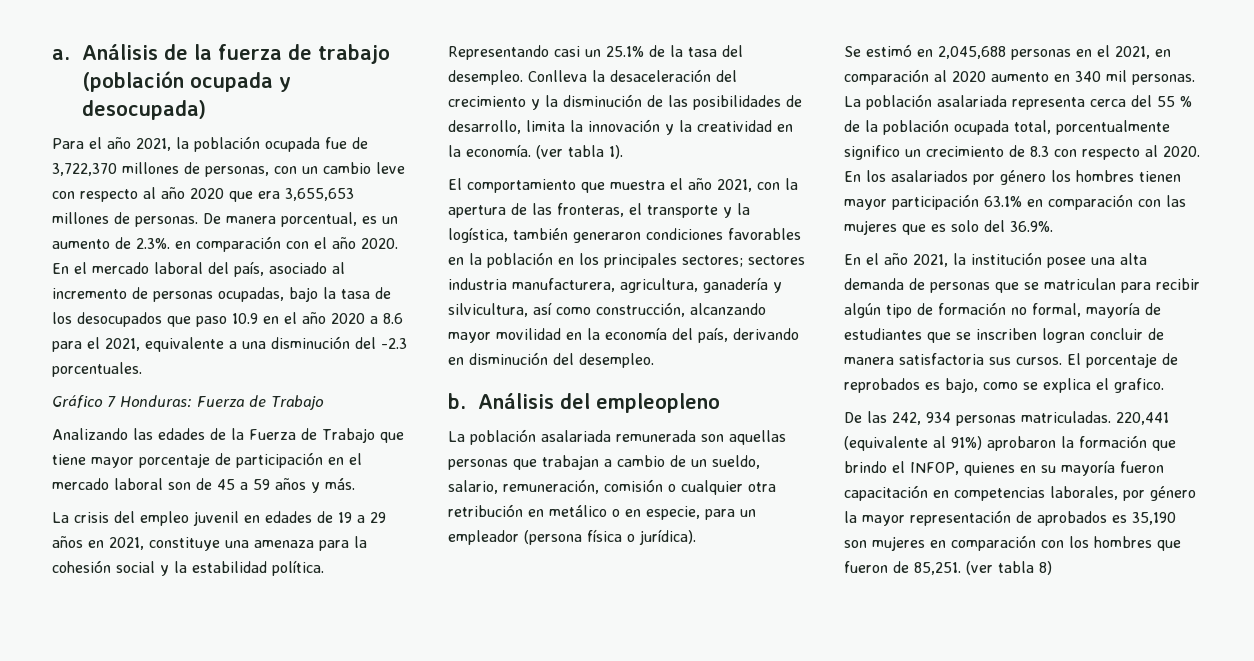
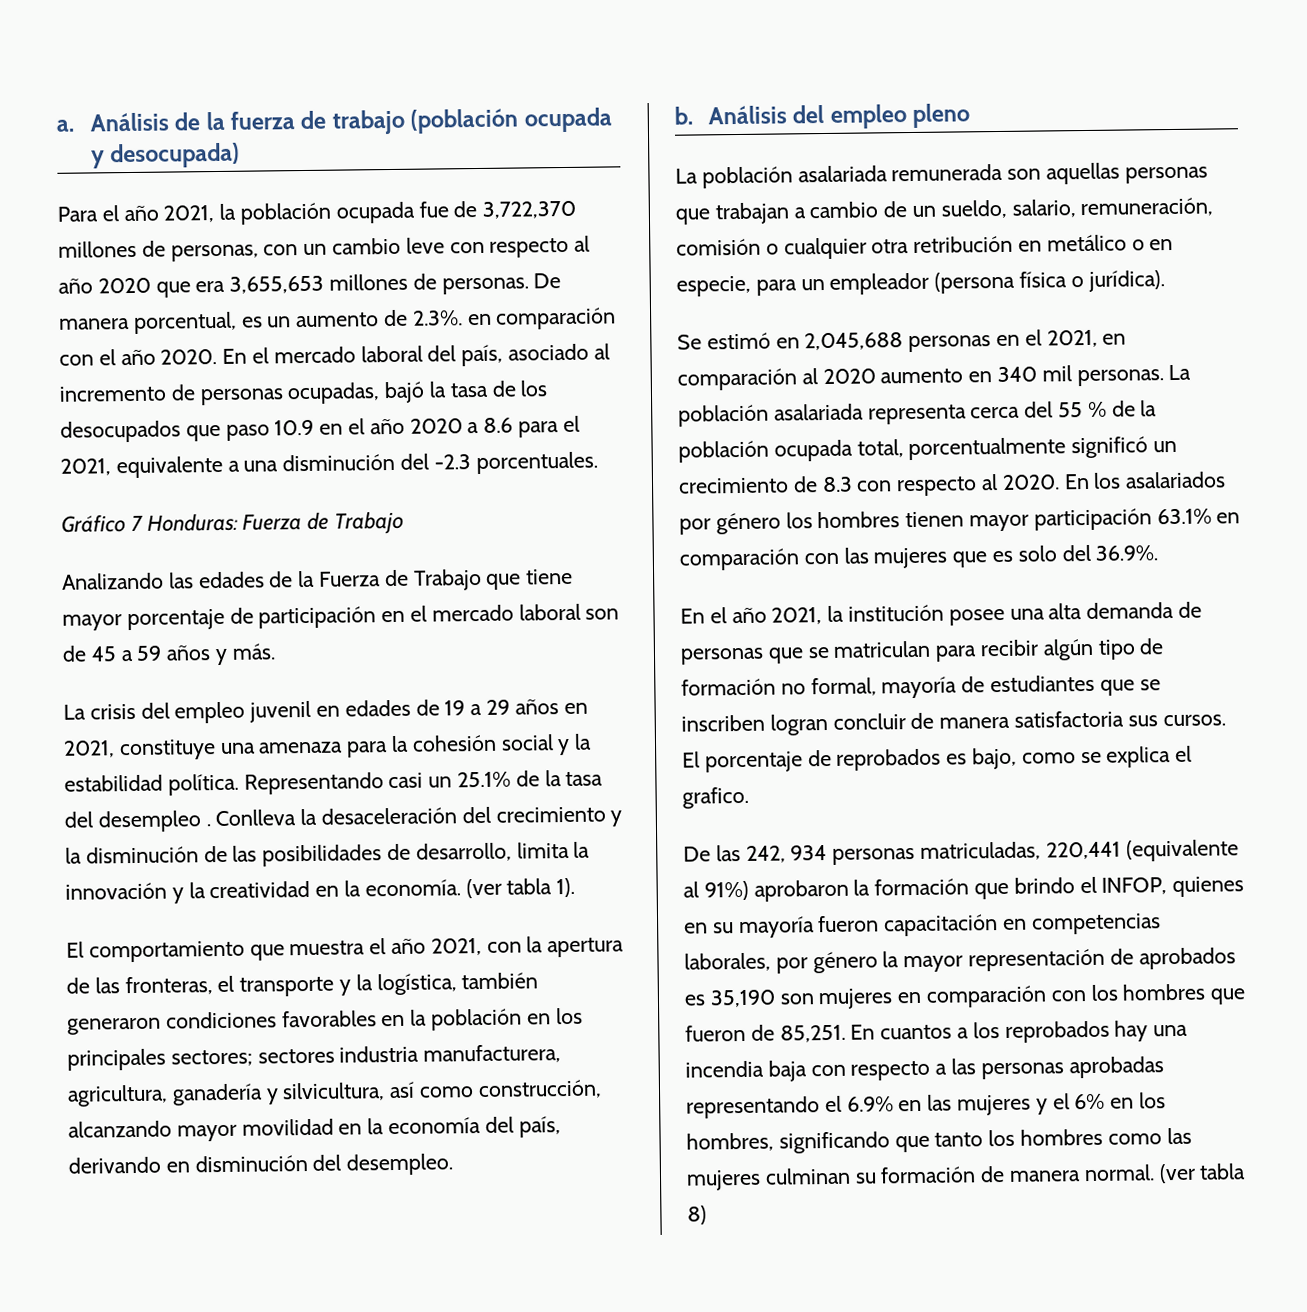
- En el mercado laboral del país, asociado al incremento de personas ocupadas, bajo la tasa de los desocupados que paso 10.9 en el año 2020 a 8.6 para el 2021, equivalente a una disminución del -2.3 porcentuales.
+ En el mercado laboral del país, asociado al incremento de personas ocupadas, bajó la tasa de los desocupados que paso 10.9 en el año 2020 a 8.6 para el 2021, equivalente a una disminución del -2.3 porcentuales.
- Representando casi un 25.1% de la tasa del desempleo.
+ Representando casi un 25.1% de la tasa del desempleo .
- Análisis del empleopleno
+ Análisis del empleo pleno
- La población asalariada representa cerca del 55 % de la población ocupada total, porcentualmente significo un crecimiento de 8.3 con respecto al 2020.
+ La población asalariada representa cerca del 55 % de la población ocupada total, porcentualmente significó un crecimiento de 8.3 con respecto al 2020.
- De las 242, 934 personas matriculadas. 220,441 (equivalente al 91%) aprobaron la formación que brindo el INFOP, quienes en su mayoría fueron capacitación en competencias laborales, por género la mayor representación de aprobados es 35,190 son mujeres en comparación con los hombres que fueron de 85,251.
+ De las 242, 934 personas matriculadas, 220,441 (equivalente al 91%) aprobaron la formación que brindo el INFOP, quienes en su mayoría fueron capacitación en competencias laborales, por género la mayor representación de aprobados es 35,190 son mujeres en comparación con los hombres que fueron de 85,251.
+ En cuantos a los reprobados hay una incendia baja con respecto a las personas aprobadas representando el 6.9% en las mujeres y el 6% en los hombres, significando que tanto los hombres como las mujeres culminan su formación de manera normal.

